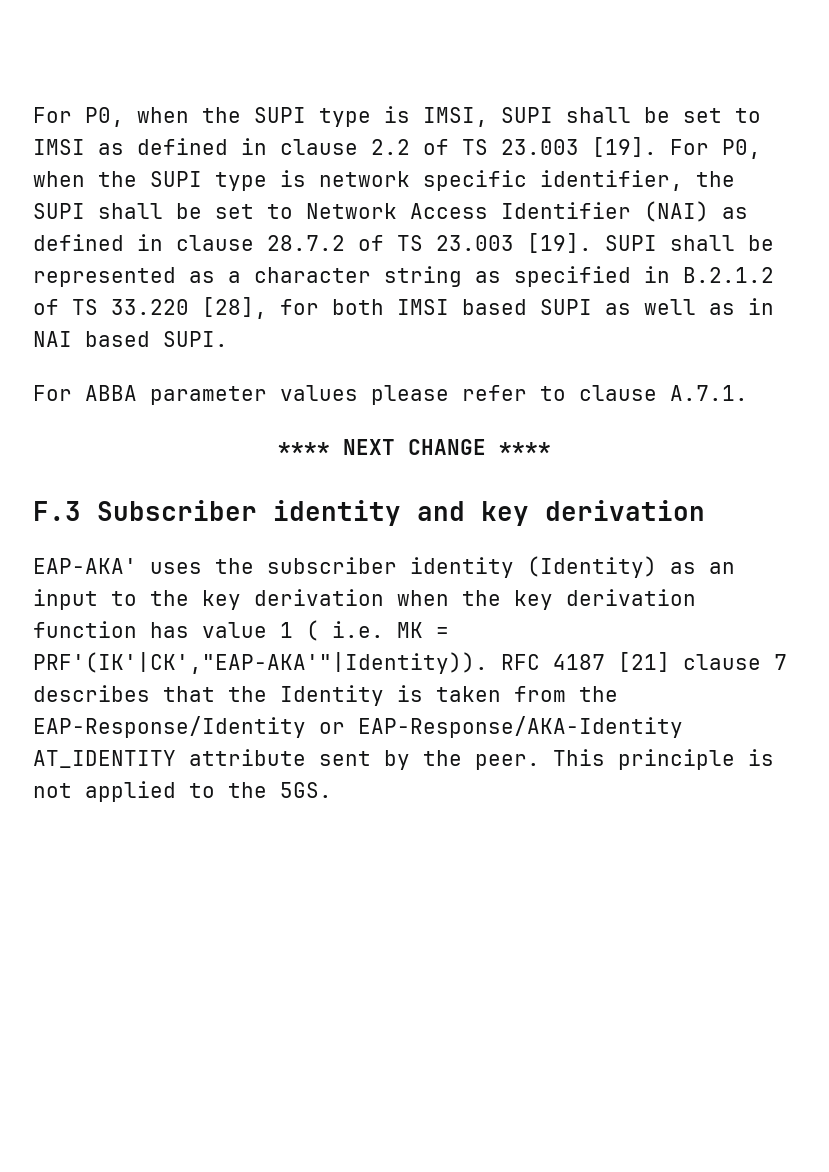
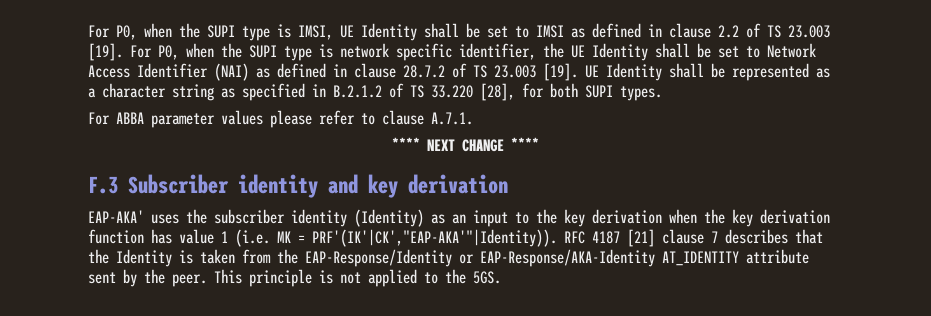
- For P0, when the SUPI type is IMSI, SUPI shall be set to IMSI as defined in clause 2.2 of TS 23.003 [19].
+ For P0, when the SUPI type is IMSI, UE Identity shall be set to IMSI as defined in clause 2.2 of TS 23.003 [19].
- For P0, when the SUPI type is network specific identifier, the SUPI shall be set to Network Access Identifier (NAI) as defined in clause 28.7.2 of TS 23.003 [19].
+ For P0, when the SUPI type is network specific identifier, the UE Identity shall be set to Network Access Identifier (NAI) as defined in clause 28.7.2 of TS 23.003 [19].
- SUPI shall be represented as a character string as specified in B.2.1.2 of TS 33.220 [28], for both IMSI based SUPI as well as in NAI based SUPI.
+ UE Identity shall be represented as a character string as specified in B.2.1.2 of TS 33.220 [28], for both SUPI types.
- EAP-AKA' uses the subscriber identity (Identity) as an input to the key derivation when the key derivation function has value 1 ( i.e. MK = PRF'(IK'|CK',"EAP-AKA'"|Identity)).
+ EAP-AKA' uses the subscriber identity (Identity) as an input to the key derivation when the key derivation function has value 1 (i.e. MK = PRF'(IK'|CK',"EAP-AKA'"|Identity)).

